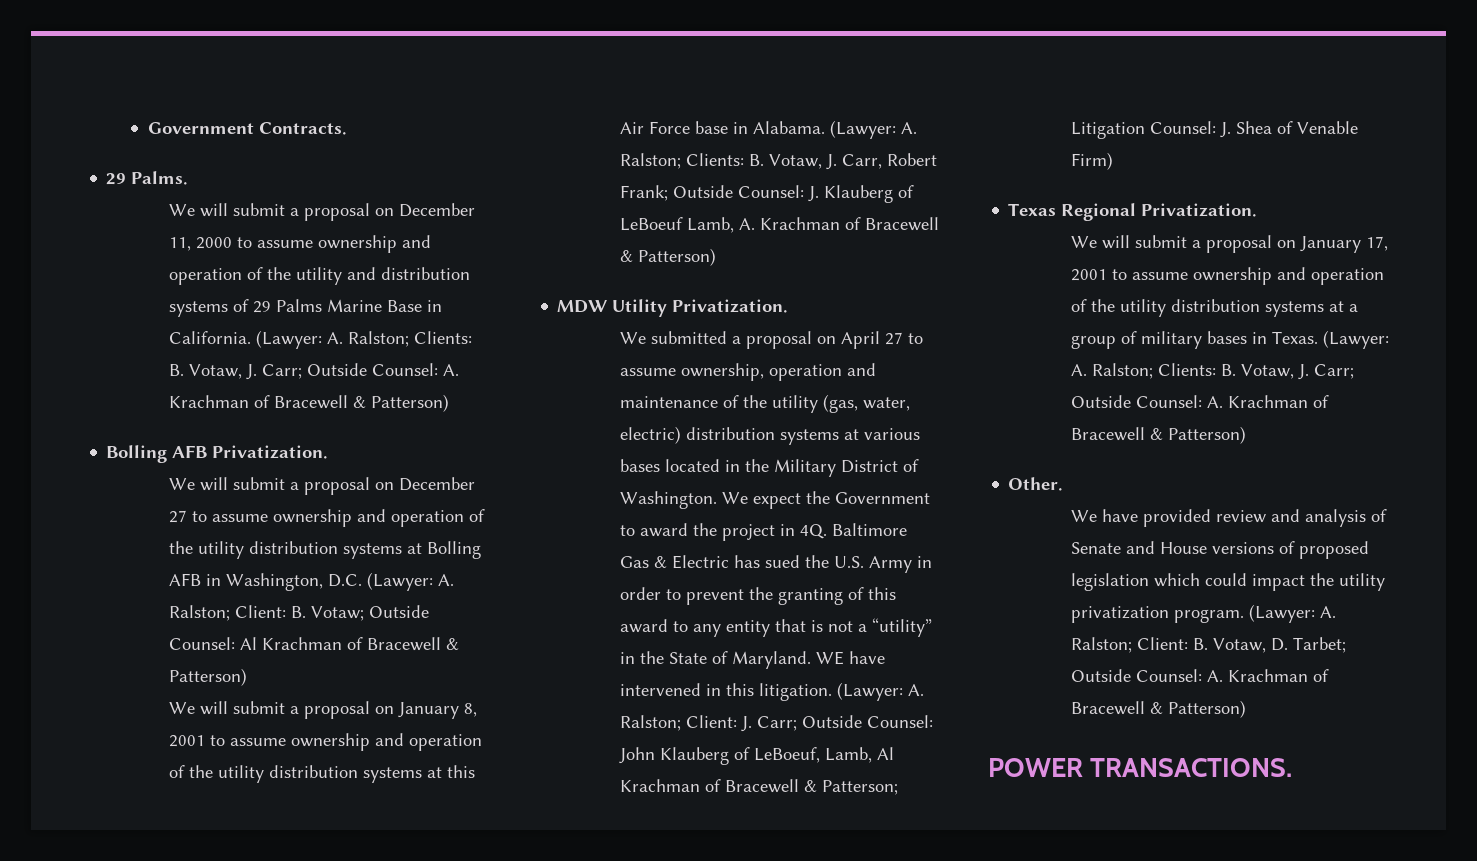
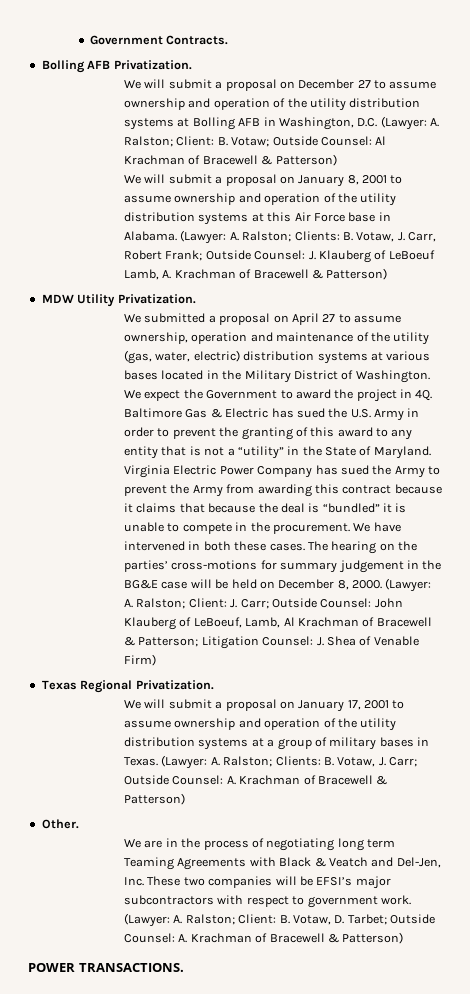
- 29 Palms.
- We will submit a proposal on December 11, 2000 to assume ownership and operation of the utility and distribution systems of 29 Palms Marine Base in California. (Lawyer: A. Ralston; Clients: B. Votaw, J. Carr; Outside Counsel: A. Krachman of Bracewell & Patterson)
- WE have intervened in this litigation.
+ Virginia Electric Power Company has sued the Army to prevent the Army from awarding this contract because it claims that because the deal is “bundled” it is unable to compete in the procurement. We have intervened in both these cases. The hearing on the parties’ cross-motions for summary judgement in the BG&E case will be held on December 8, 2000.
- We have provided review and analysis of Senate and House versions of proposed legislation which could impact the utility privatization program.
+ We are in the process of negotiating long term Teaming Agreements with Black & Veatch and Del-Jen, Inc. These two companies will be EFSI’s major subcontractors with respect to government work.

